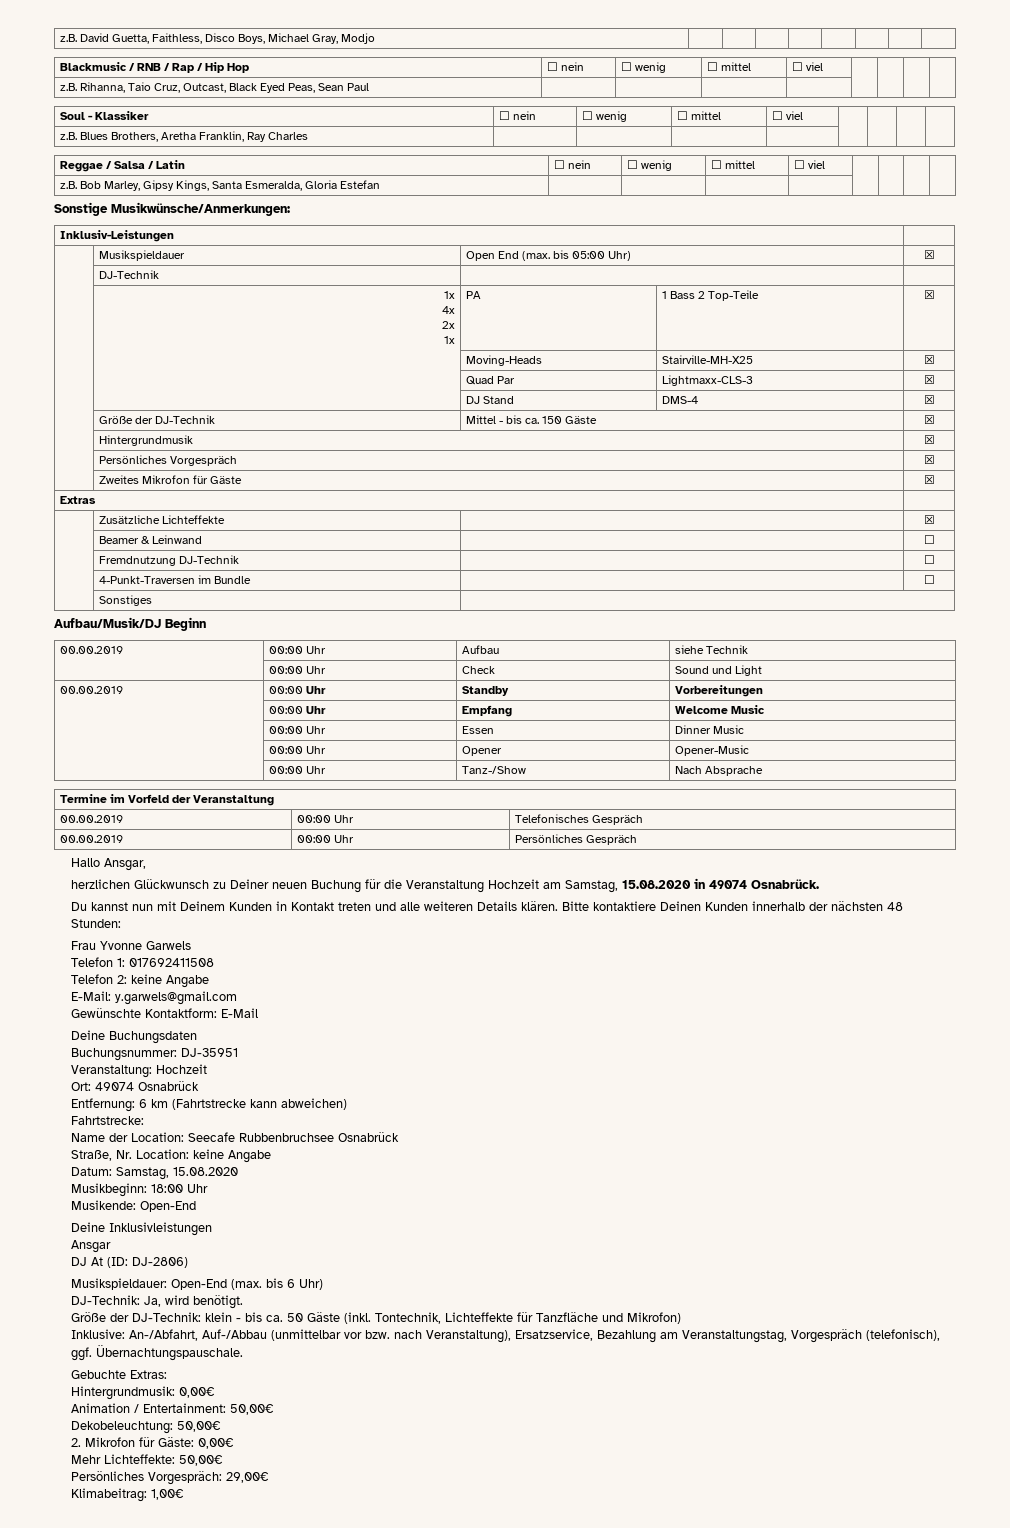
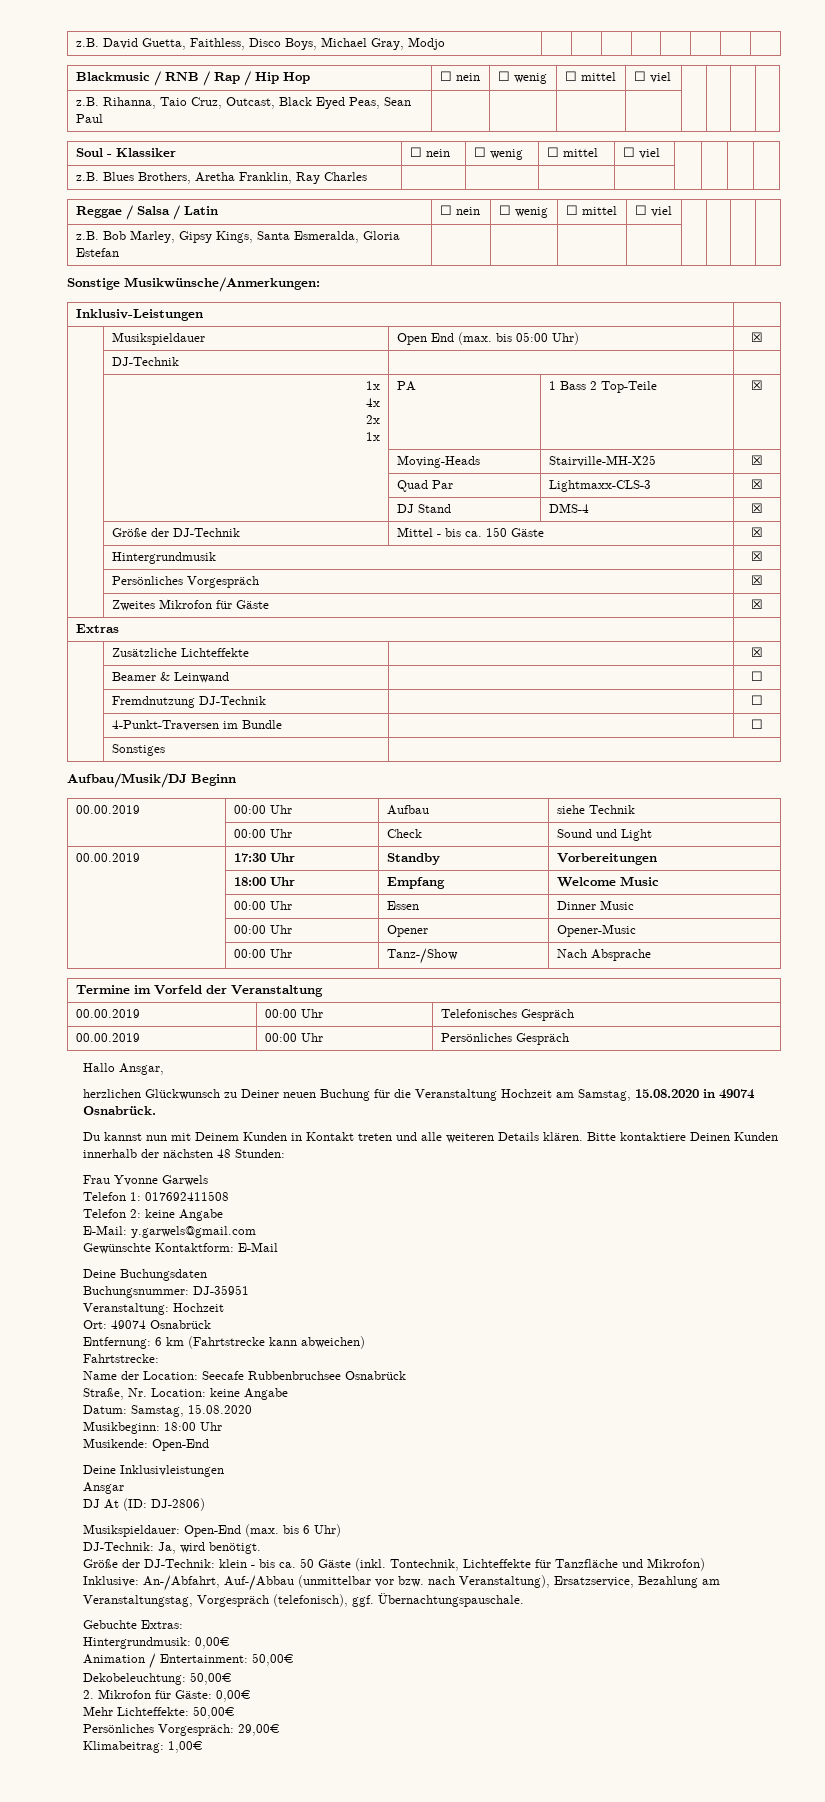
- 00.00.2019 | 00:00 Uhr | Standby | Vorbereitungen
+ 00.00.2019 | 17:30 Uhr | Standby | Vorbereitungen
- | 00:00 Uhr | Empfang | Welcome Music
+ | 18:00 Uhr | Empfang | Welcome Music

